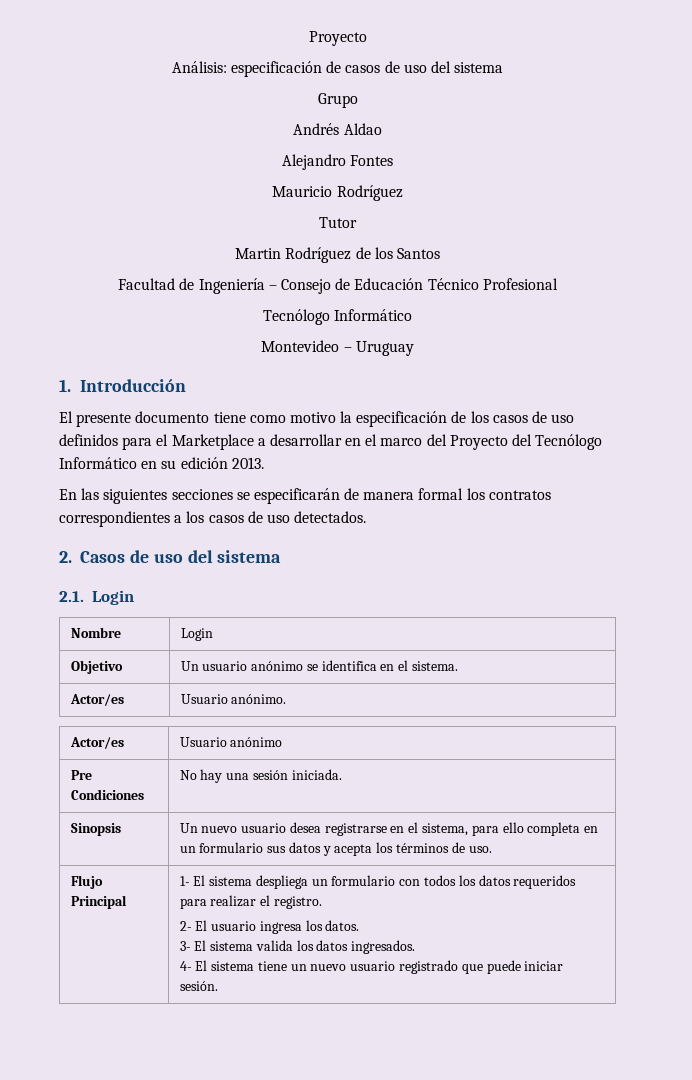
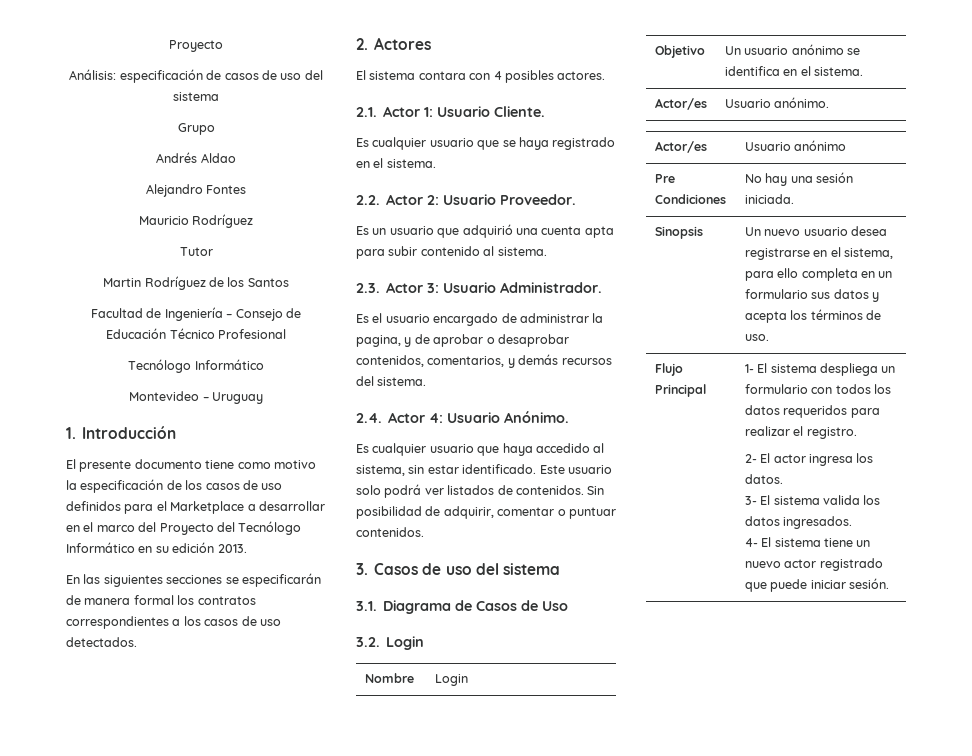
- 2. Casos de uso del sistema
+ 2. Actores
+ El sistema contara con 4 posibles actores.
+ 2.1. Actor 1: Usuario Cliente.
+ Es cualquier usuario que se haya registrado en el sistema.
+ 2.2. Actor 2: Usuario Proveedor.
+ Es un usuario que adquirió una cuenta apta para subir contenido al sistema.
+ 2.3. Actor 3: Usuario Administrador.
+ Es el usuario encargado de administrar la pagina, y de aprobar o desaprobar contenidos, comentarios, y demás recursos del sistema.
+ 2.4. Actor 4: Usuario Anónimo.
+ Es cualquier usuario que haya accedido al sistema, sin estar identificado. Este usuario solo podrá ver listados de contenidos. Sin posibilidad de adquirir, comentar o puntuar contenidos.
+ 3. Casos de uso del sistema
- 2.1. Login
+ 3.1. Diagrama de Casos de Uso
+ 3.2. Login
- 2- El usuario ingresa los datos.
+ 2- El actor ingresa los datos.
- 4- El sistema tiene un nuevo usuario registrado que puede iniciar sesión.
+ 4- El sistema tiene un nuevo actor registrado que puede iniciar sesión.

